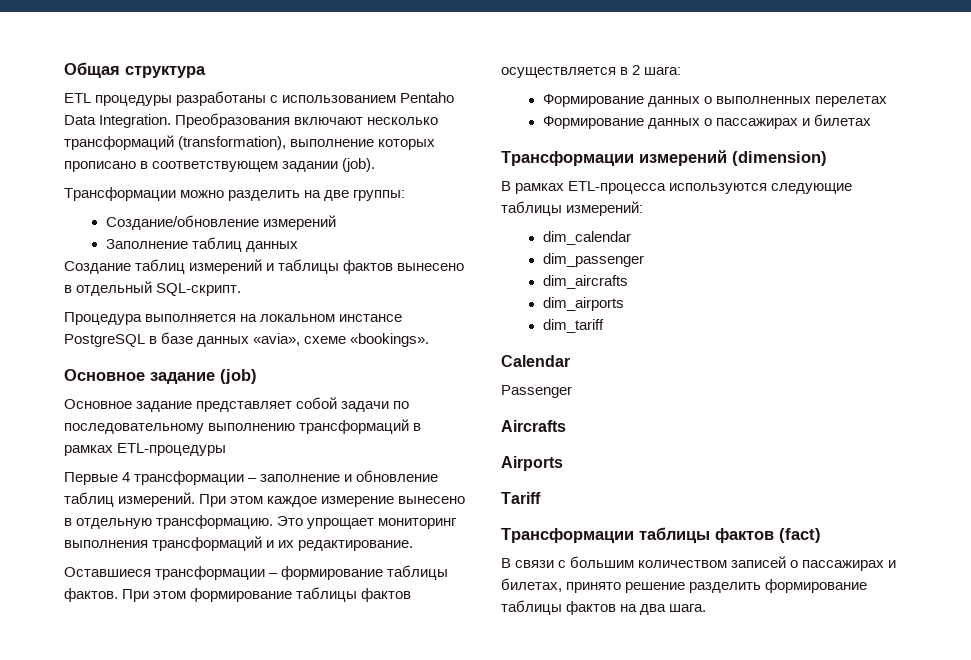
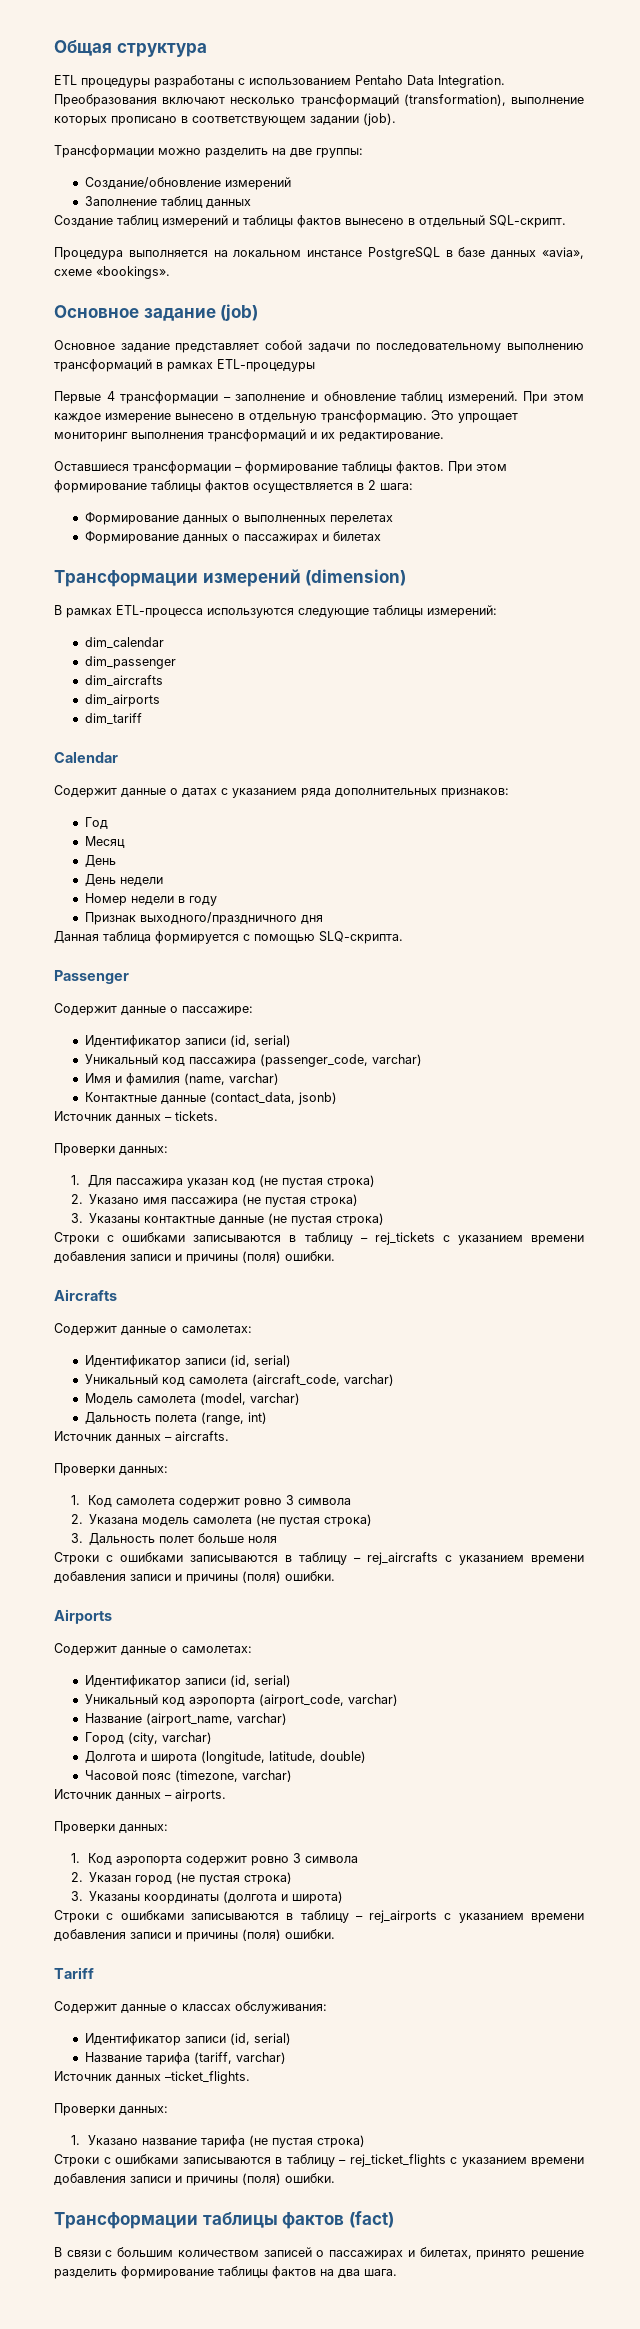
+ Содержит данные о датах с указанием ряда дополнительных признаков:
+ Год
+ Месяц
+ День
+ День недели
+ Номер недели в году
+ Признак выходного/праздничного дня
+ Данная таблица формируется с помощью SLQ-скрипта.
  Passenger
+ Содержит данные о пассажире:
+ Идентификатор записи (id, serial)
+ Уникальный код пассажира (passenger_code, varchar)
+ Имя и фамилия (name, varchar)
+ Контактные данные (contact_data, jsonb)
+ Источник данных – tickets.
+ Проверки данных:
+ 1. Для пассажира указан код (не пустая строка)
+ 2. Указано имя пассажира (не пустая строка)
+ 3. Указаны контактные данные (не пустая строка)
+ Строки с ошибками записываются в таблицу – rej_tickets с указанием времени добавления записи и причины (поля) ошибки.
  Aircrafts
+ Содержит данные о самолетах:
+ Идентификатор записи (id, serial)
+ Уникальный код самолета (aircraft_code, varchar)
+ Модель самолета (model, varchar)
+ Дальность полета (range, int)
+ Источник данных – aircrafts.
+ Проверки данных:
+ 1. Код самолета содержит ровно 3 символа
+ 2. Указана модель самолета (не пустая строка)
+ 3. Дальность полет больше ноля
+ Строки с ошибками записываются в таблицу – rej_aircrafts с указанием времени добавления записи и причины (поля) ошибки.
  Airports
+ Содержит данные о самолетах:
+ Идентификатор записи (id, serial)
+ Уникальный код аэропорта (airport_code, varchar)
+ Название (airport_name, varchar)
+ Город (city, varchar)
+ Долгота и широта (longitude, latitude, double)
+ Часовой пояс (timezone, varchar)
+ Источник данных – airports.
+ Проверки данных:
+ 1. Код аэропорта содержит ровно 3 символа
+ 2. Указан город (не пустая строка)
+ 3. Указаны координаты (долгота и широта)
+ Строки с ошибками записываются в таблицу – rej_airports с указанием времени добавления записи и причины (поля) ошибки.
  Tariff
+ Содержит данные о классах обслуживания:
+ Идентификатор записи (id, serial)
+ Название тарифа (tariff, varchar)
+ Источник данных –ticket_flights.
+ Проверки данных:
+ 1. Указано название тарифа (не пустая строка)
+ Строки с ошибками записываются в таблицу – rej_ticket_flights с указанием времени добавления записи и причины (поля) ошибки.

